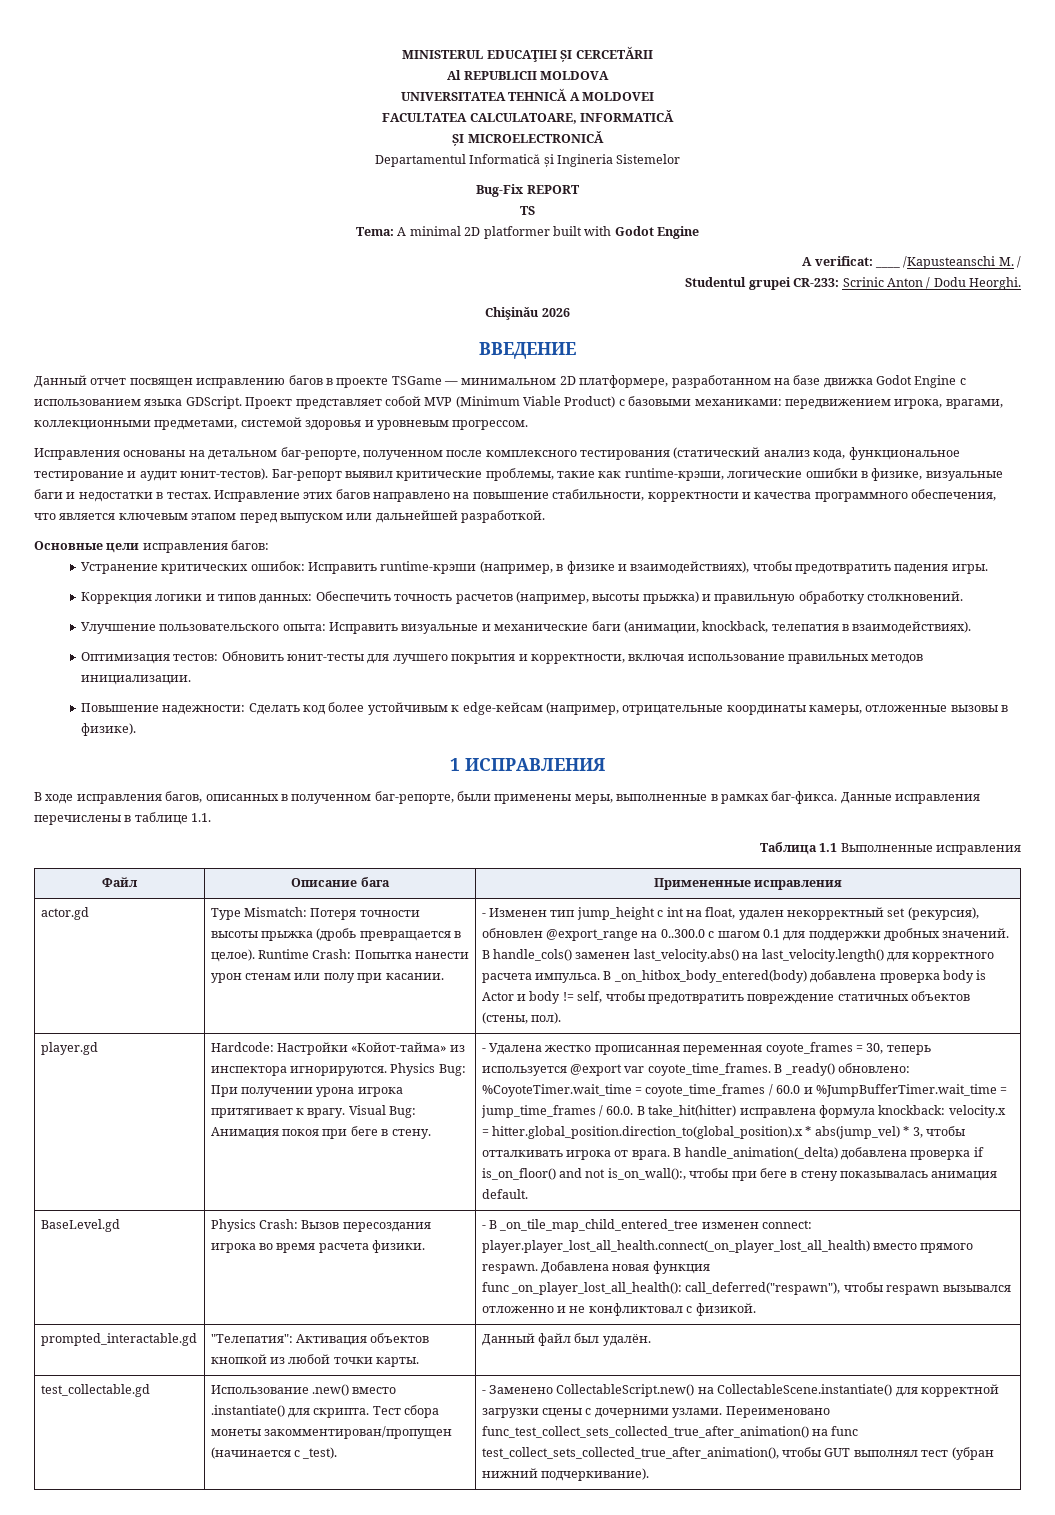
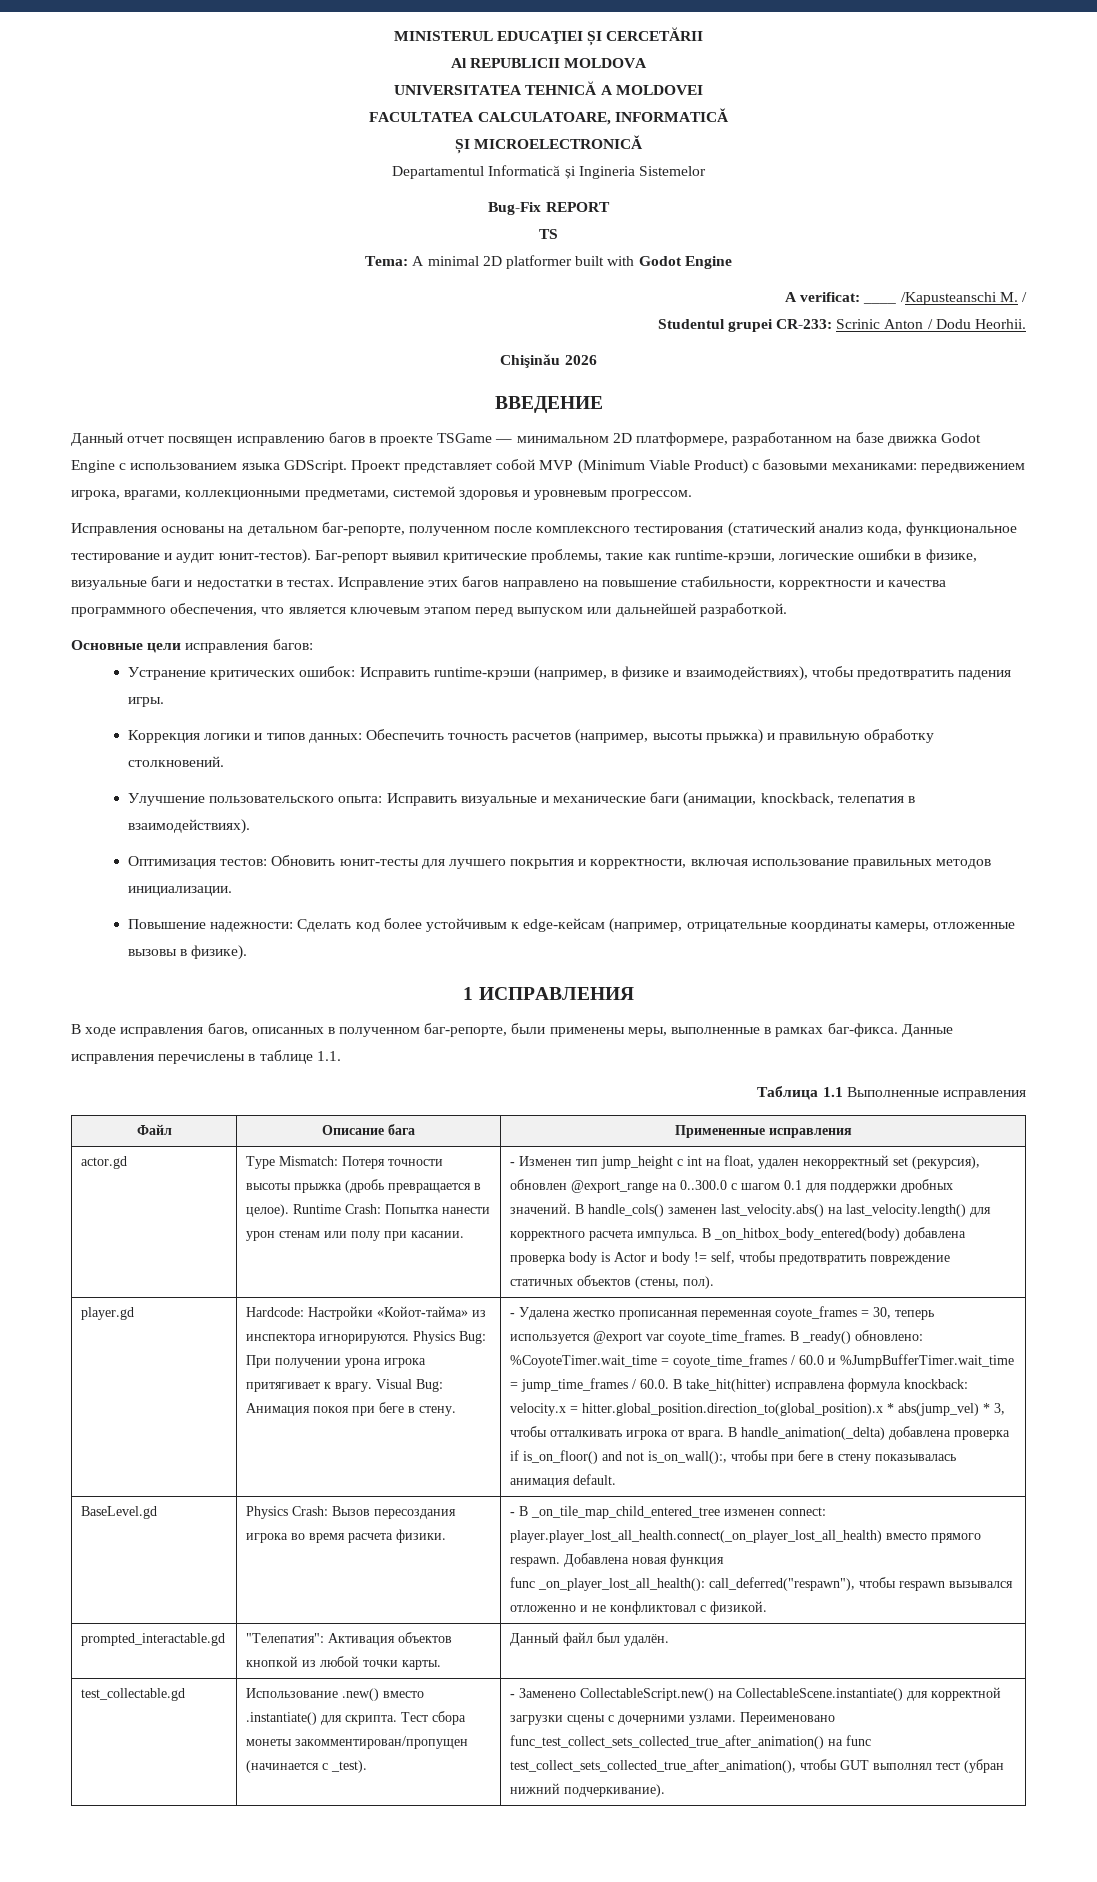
- Studentul grupei CR-233: Scrinic Anton / Dodu Heorghi.
+ Studentul grupei CR-233: Scrinic Anton / Dodu Heorhii.

